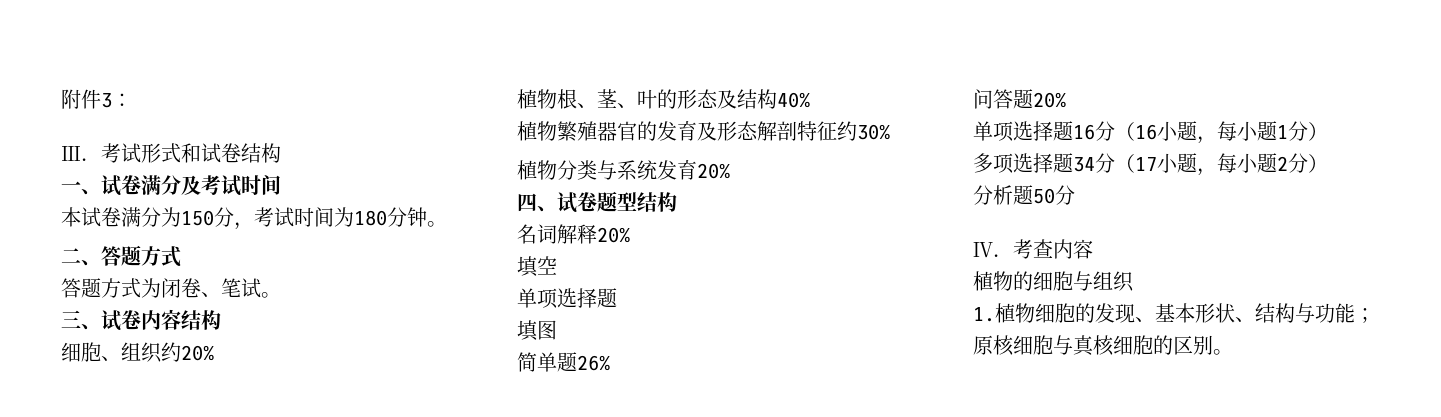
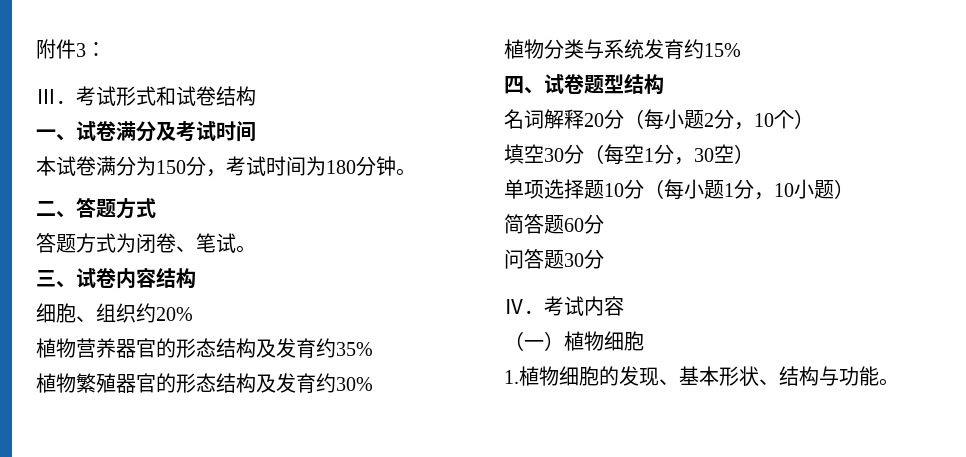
- 植物根、茎、叶的形态及结构40%
+ 植物营养器官的形态结构及发育约35%
- 植物繁殖器官的发育及形态解剖特征约30%
+ 植物繁殖器官的形态结构及发育约30%
- 植物分类与系统发育20%
+ 植物分类与系统发育约15%
- 名词解释20%
- 填空
- 单项选择题
- 填图
- 简单题26%
- 问答题20%
- 单项选择题16分（16小题，每小题1分）
- 多项选择题34分（17小题，每小题2分）
- 分析题50分
+ 名词解释20分（每小题2分，10个）
+ 填空30分（每空1分，30空）
+ 单项选择题10分（每小题1分，10小题）
+ 简答题60分
+ 问答题30分
- Ⅳ．考查内容
+ Ⅳ．考试内容
- 植物的细胞与组织
+ （一）植物细胞
- 1.植物细胞的发现、基本形状、结构与功能；原核细胞与真核细胞的区别。
+ 1.植物细胞的发现、基本形状、结构与功能。

